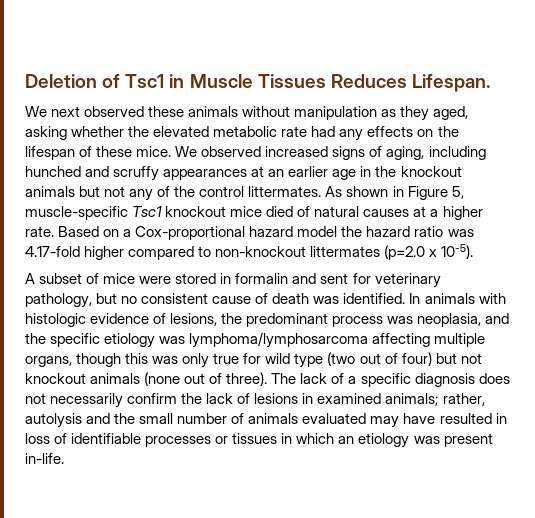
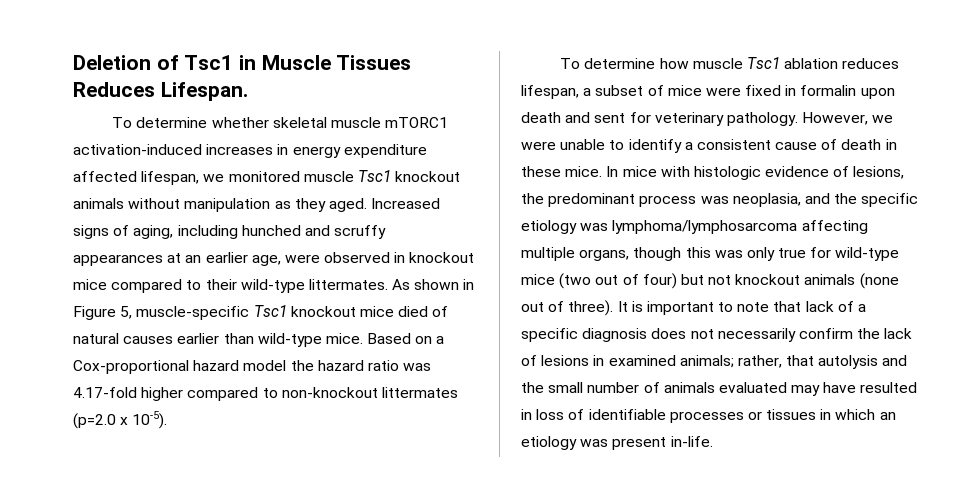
- We next observed these animals without manipulation as they aged, asking whether the elevated metabolic rate had any effects on the lifespan of these mice. We observed increased signs of aging, including hunched and scruffy appearances at an earlier age in the knockout animals but not any of the control littermates.
+ To determine whether skeletal muscle mTORC1 activation-induced increases in energy expenditure affected lifespan, we monitored muscle Tsc1 knockout animals without manipulation as they aged. Increased signs of aging, including hunched and scruffy appearances at an earlier age, were observed in knockout mice compared to their wild-type littermates.
- As shown in Figure 5, muscle-specific Tsc1 knockout mice died of natural causes at a higher rate.
+ As shown in Figure 5, muscle-specific Tsc1 knockout mice died of natural causes earlier than wild-type mice.
- A subset of mice were stored in formalin and sent for veterinary pathology, but no consistent cause of death was identified. In animals with histologic evidence of lesions, the predominant process was neoplasia, and the specific etiology was lymphoma/lymphosarcoma affecting multiple organs, though this was only true for wild type (two out of four) but not knockout animals (none out of three).
+ To determine how muscle Tsc1 ablation reduces lifespan, a subset of mice were fixed in formalin upon death and sent for veterinary pathology. However, we were unable to identify a consistent cause of death in these mice. In mice with histologic evidence of lesions, the predominant process was neoplasia, and the specific etiology was lymphoma/lymphosarcoma affecting multiple organs, though this was only true for wild-type mice (two out of four) but not knockout animals (none out of three).
- The lack of a specific diagnosis does not necessarily confirm the lack of lesions in examined animals; rather, autolysis and the small number of animals evaluated may have resulted in loss of identifiable processes or tissues in which an etiology was present in-life.
+ It is important to note that lack of a specific diagnosis does not necessarily confirm the lack of lesions in examined animals; rather, that autolysis and the small number of animals evaluated may have resulted in loss of identifiable processes or tissues in which an etiology was present in-life.

